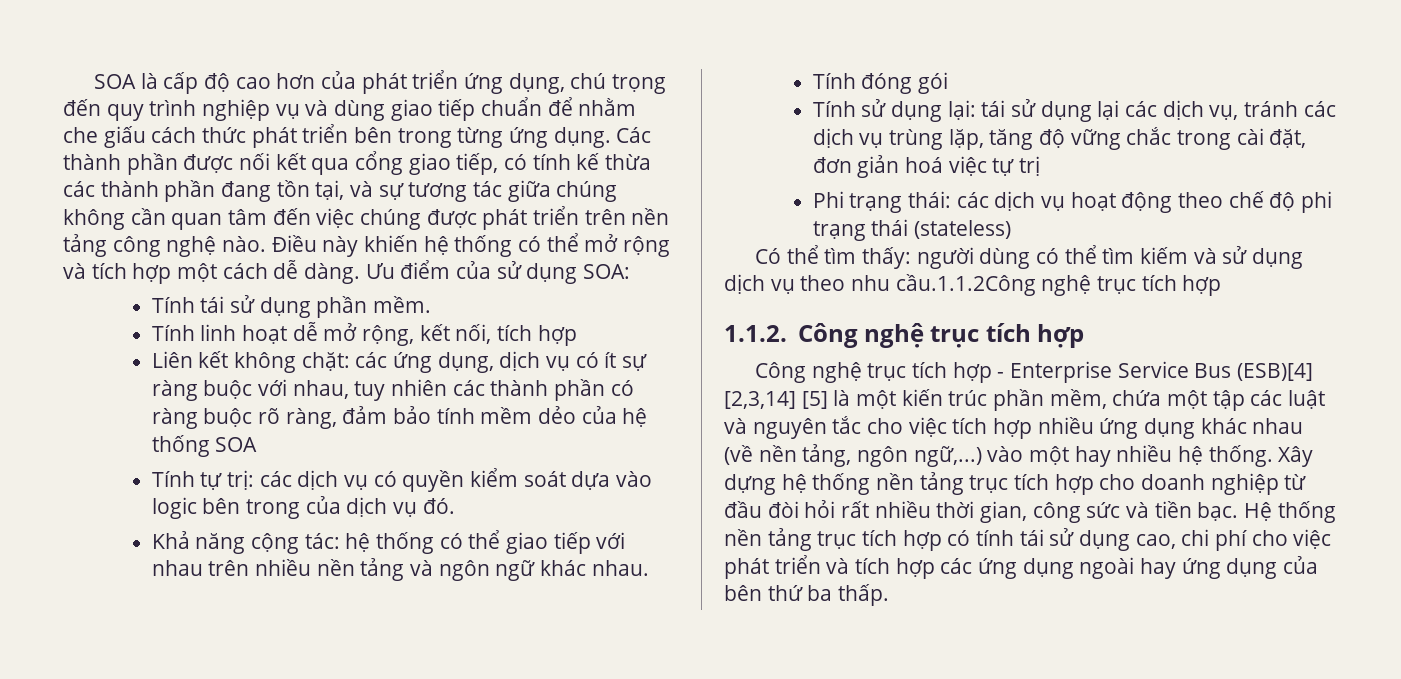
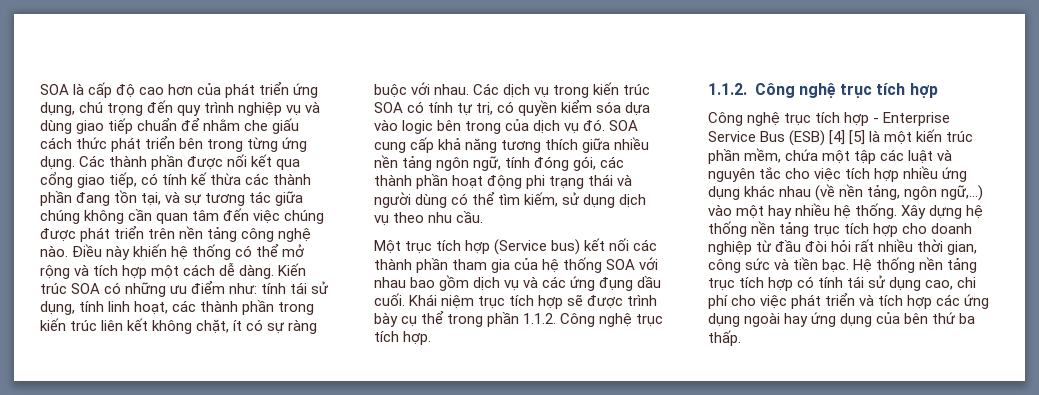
- Ưu điểm của sử dụng SOA:
- Tính tái sử dụng phần mềm.
- Tính linh hoạt dễ mở rộng, kết nối, tích hợp
- Liên kết không chặt: các ứng dụng, dịch vụ có ít sự ràng buộc với nhau, tuy nhiên các thành phần có ràng buộc rõ ràng, đảm bảo tính mềm dẻo của hệ thống SOA
- Tính tự trị: các dịch vụ có quyền kiểm soát dựa vào logic bên trong của dịch vụ đó.
- Khả năng cộng tác: hệ thống có thể giao tiếp với nhau trên nhiều nền tảng và ngôn ngữ khác nhau.
- Tính đóng gói
- Tính sử dụng lại: tái sử dụng lại các dịch vụ, tránh các dịch vụ trùng lặp, tăng độ vững chắc trong cài đặt, đơn giản hoá việc tự trị
- Phi trạng thái: các dịch vụ hoạt động theo chế độ phi trạng thái (stateless)
- Có thể tìm thấy: người dùng có thể tìm kiếm và sử dụng dịch vụ theo nhu cầu.1.1.2Công nghệ trục tích hợp
+ Kiến trúc SOA có những ưu điểm như: tính tái sử dụng, tính linh hoạt, các thành phần trong kiến trúc liên kết không chặt, ít có sự ràng buộc với nhau. Các dịch vụ trong kiến trúc SOA có tính tự trị, có quyền kiểm sóa dựa vào logic bên trong của dịch vụ đó. SOA cung cấp khả năng tương thích giữa nhiều nền tảng ngôn ngữ, tính đóng gói, các thành phần hoạt động phi trạng thái và người dùng có thể tìm kiếm, sử dụng dịch vụ theo nhu cầu.
+ Một trục tích hợp (Service bus) kết nối các thành phần tham gia của hệ thống SOA với nhau bao gồm dịch vụ và các ứng đụng dầu cuối. Khái niệm trục tích hợp sẽ được trình bày cụ thể trong phần 1.1.2. Công nghệ trục tích hợp.
- Công nghệ trục tích hợp - Enterprise Service Bus (ESB)[4] [2,3,14] [5] là một kiến trúc phần mềm, chứa một tập các luật và nguyên tắc cho việc tích hợp nhiều ứng dụng khác nhau (về nền tảng, ngôn ngữ,...) vào một hay nhiều hệ thống.
+ Công nghệ trục tích hợp - Enterprise Service Bus (ESB) [4] [5] là một kiến trúc phần mềm, chứa một tập các luật và nguyên tắc cho việc tích hợp nhiều ứng dụng khác nhau (về nền tảng, ngôn ngữ,...) vào một hay nhiều hệ thống.

